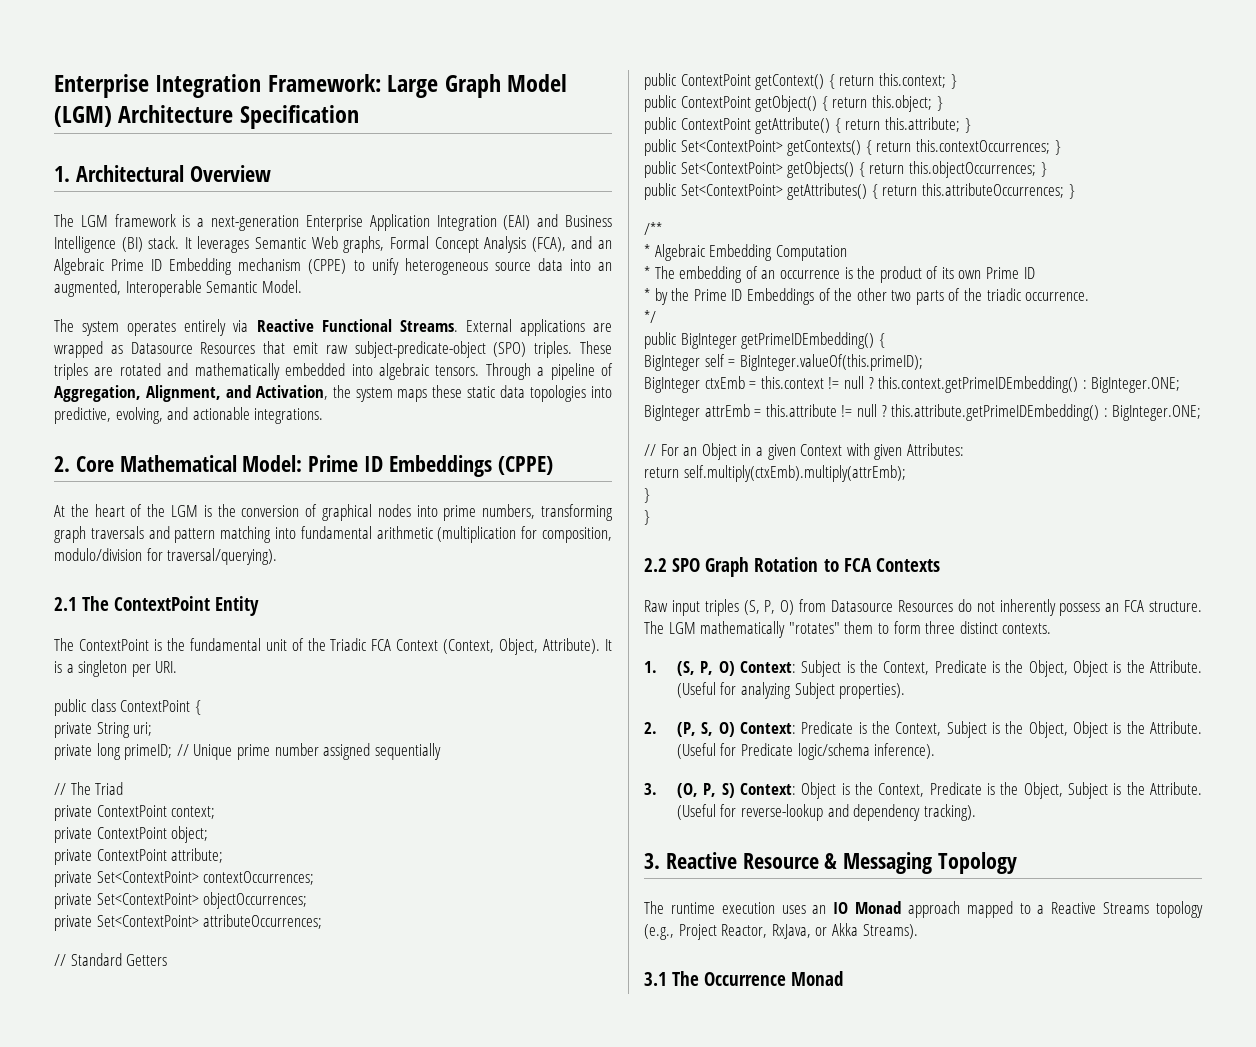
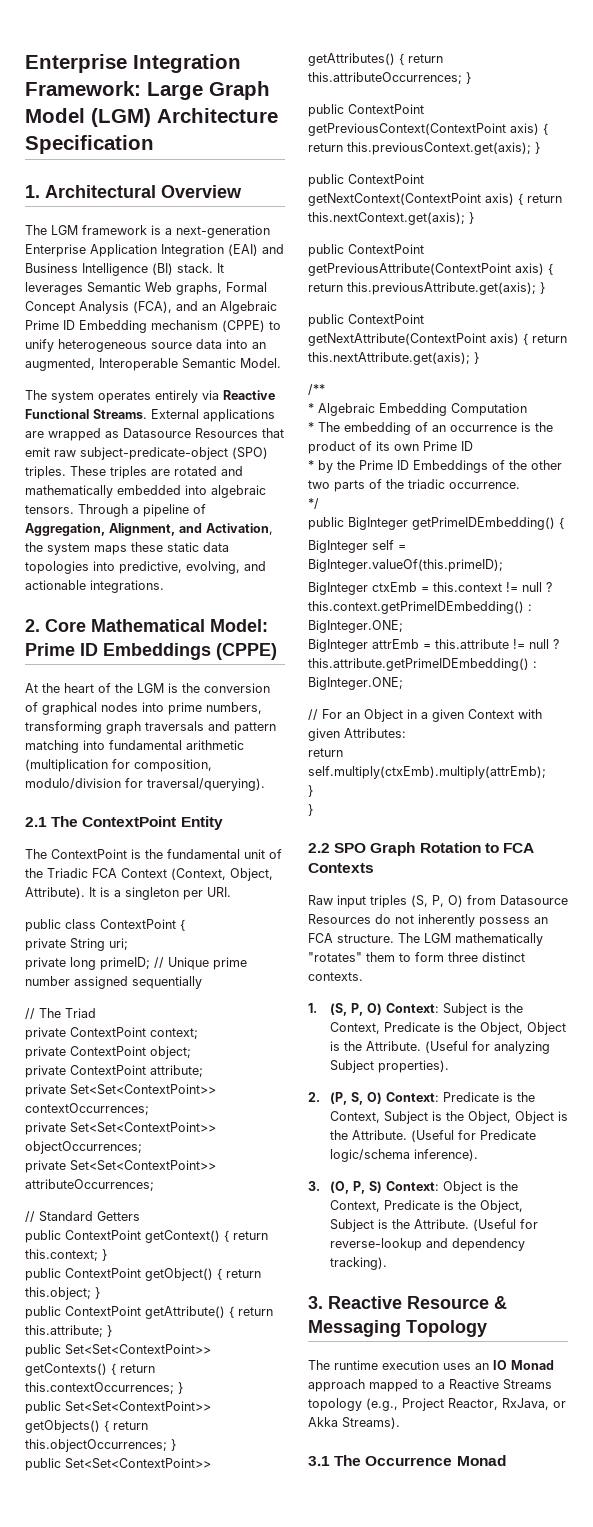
- private Set<ContextPoint> contextOccurrences;
+ private Set<Set<ContextPoint>> contextOccurrences;
- private Set<ContextPoint> objectOccurrences;
+ private Set<Set<ContextPoint>> objectOccurrences;
- private Set<ContextPoint> attributeOccurrences;
+ private Set<Set<ContextPoint>> attributeOccurrences;
- public Set<ContextPoint> getContexts() { return this.contextOccurrences; }
+ public Set<Set<ContextPoint>> getContexts() { return this.contextOccurrences; }
- public Set<ContextPoint> getObjects() { return this.objectOccurrences; }
+ public Set<Set<ContextPoint>> getObjects() { return this.objectOccurrences; }
- public Set<ContextPoint> getAttributes() { return this.attributeOccurrences; }
+ public Set<Set<ContextPoint>> getAttributes() { return this.attributeOccurrences; }
+ public ContextPoint getPreviousContext(ContextPoint axis) { return this.previousContext.get(axis); }
+ public ContextPoint getNextContext(ContextPoint axis) { return this.nextContext.get(axis); }
+ public ContextPoint getPreviousAttribute(ContextPoint axis) { return this.previousAttribute.get(axis); }
+ public ContextPoint getNextAttribute(ContextPoint axis) { return this.nextAttribute.get(axis); }

